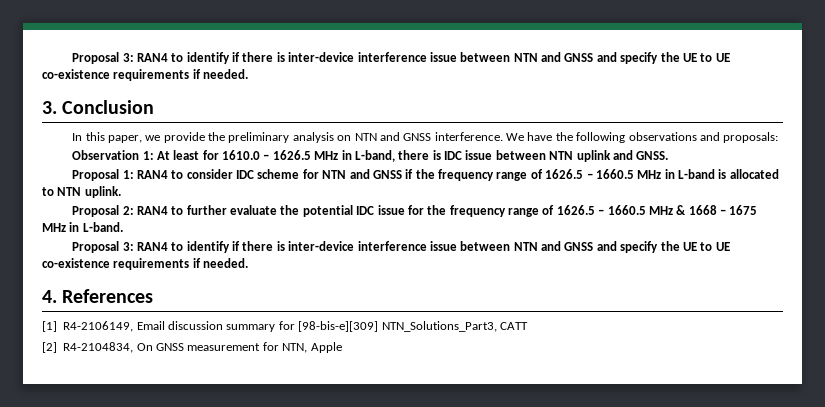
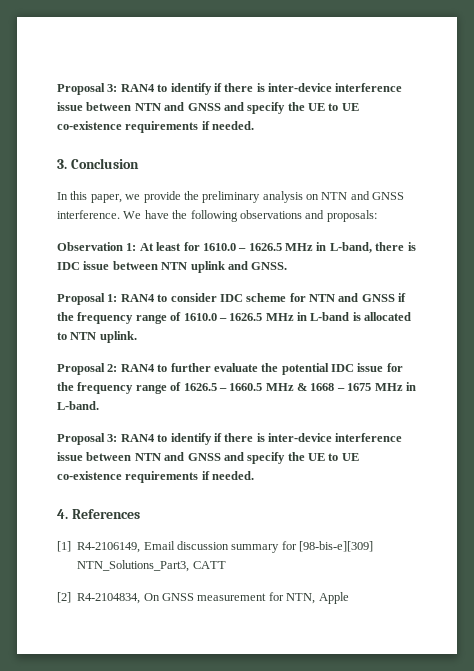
- Proposal 1: RAN4 to consider IDC scheme for NTN and GNSS if the frequency range of 1626.5 – 1660.5 MHz in L-band is allocated to NTN uplink.
+ Proposal 1: RAN4 to consider IDC scheme for NTN and GNSS if the frequency range of 1610.0 – 1626.5 MHz in L-band is allocated to NTN uplink.

